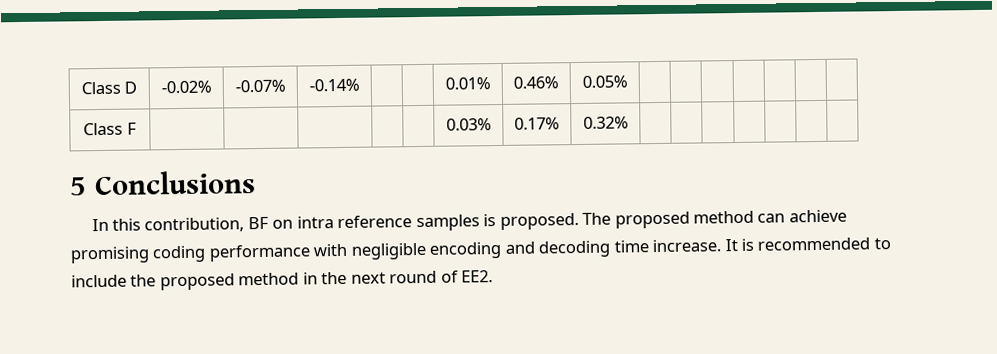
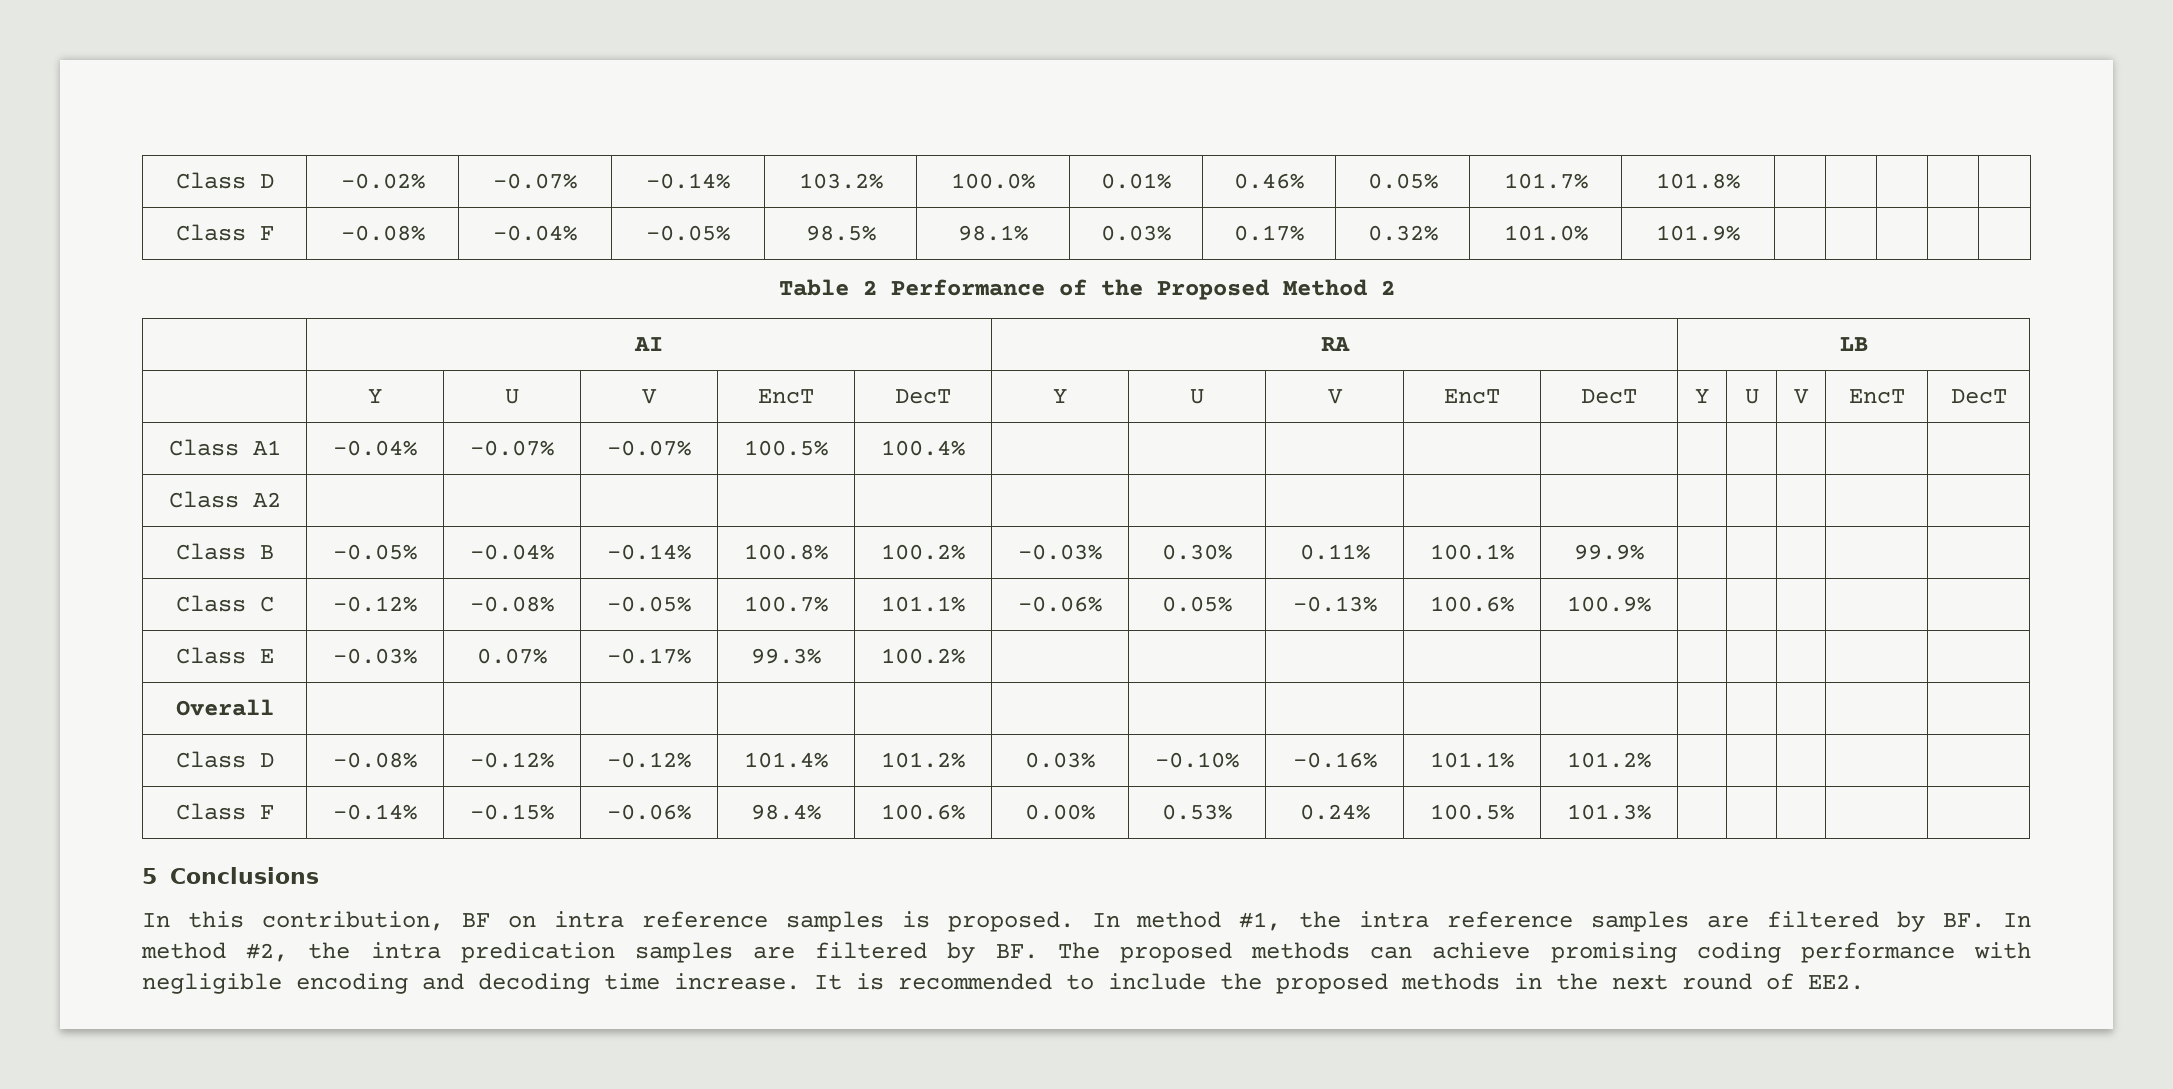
- Class D | -0.02% | -0.07% | -0.14% | | | 0.01% | 0.46% | 0.05% | | | | | | |
- Class F | | | | | | 0.03% | 0.17% | 0.32% | | | | | | |
+ Class D | -0.02% | -0.07% | -0.14% | 103.2% | 100.0% | 0.01% | 0.46% | 0.05% | 101.7% | 101.8% | | | | |
+ Class F | -0.08% | -0.04% | -0.05% | 98.5% | 98.1% | 0.03% | 0.17% | 0.32% | 101.0% | 101.9% | | | | |
+ Table 2 Performance of the Proposed Method 2
+ | AI | RA | LB
+ | Y | U | V | EncT | DecT | Y | U | V | EncT | DecT | Y | U | V | EncT | DecT
+ Class A1 | -0.04% | -0.07% | -0.07% | 100.5% | 100.4% | | | | | | | | | |
+ Class A2 | | | | | | | | | | | | | | |
+ Class B | -0.05% | -0.04% | -0.14% | 100.8% | 100.2% | -0.03% | 0.30% | 0.11% | 100.1% | 99.9% | | | | |
+ Class C | -0.12% | -0.08% | -0.05% | 100.7% | 101.1% | -0.06% | 0.05% | -0.13% | 100.6% | 100.9% | | | | |
+ Class E | -0.03% | 0.07% | -0.17% | 99.3% | 100.2% | | | | | | | | | |
+ Overall | | | | | | | | | | | | | | |
+ Class D | -0.08% | -0.12% | -0.12% | 101.4% | 101.2% | 0.03% | -0.10% | -0.16% | 101.1% | 101.2% | | | | |
+ Class F | -0.14% | -0.15% | -0.06% | 98.4% | 100.6% | 0.00% | 0.53% | 0.24% | 100.5% | 101.3% | | | | |
- The proposed method can achieve promising coding performance with negligible encoding and decoding time increase.
+ In method #1, the intra reference samples are filtered by BF. In method #2, the intra predication samples are filtered by BF. The proposed methods can achieve promising coding performance with negligible encoding and decoding time increase.
- It is recommended to include the proposed method in the next round of EE2.
+ It is recommended to include the proposed methods in the next round of EE2.

